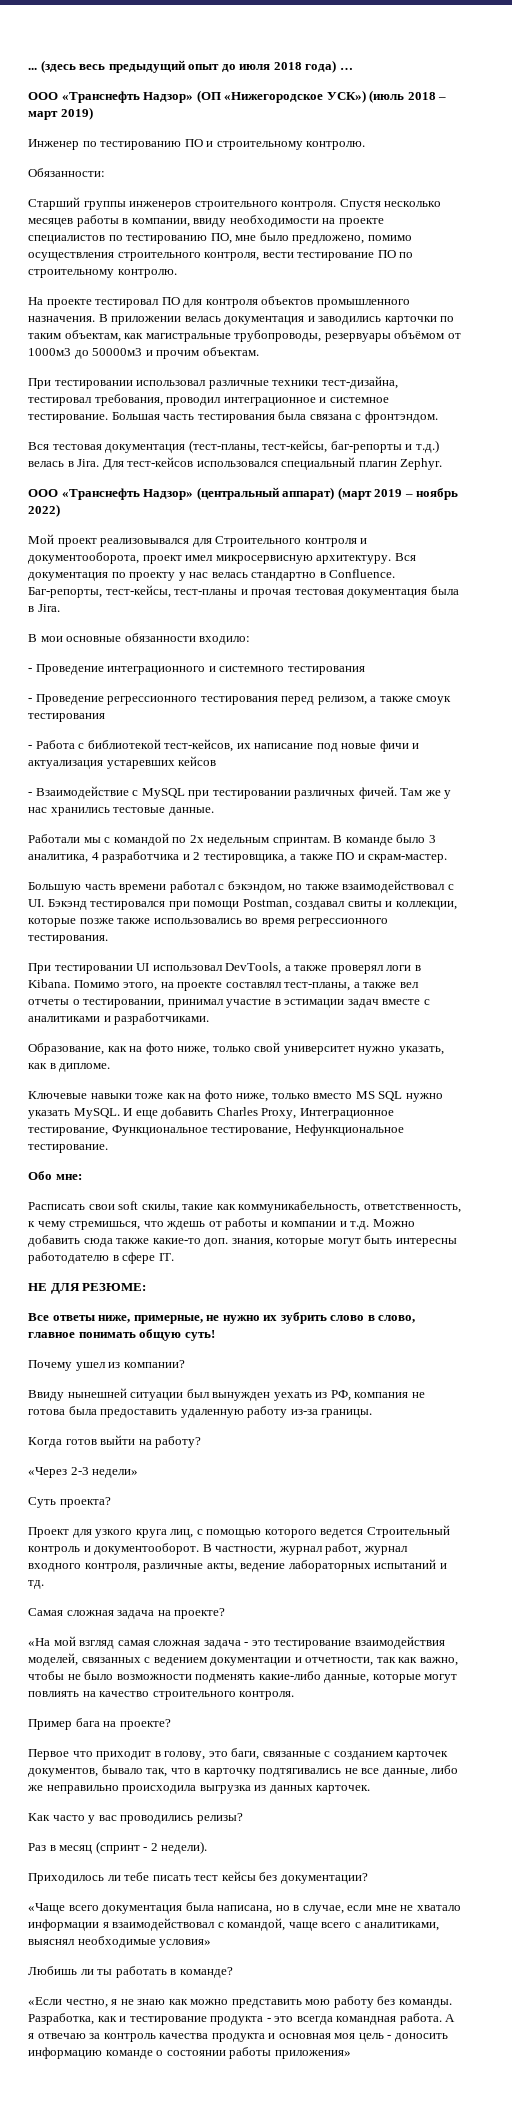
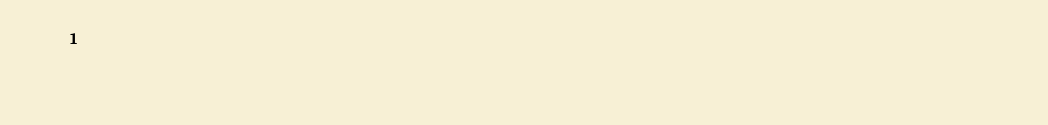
- ... (здесь весь предыдущий опыт до июля 2018 года) …
- ООО «Транснефть Надзор» (ОП «Нижегородское УСК») (июль 2018 – март 2019)
- Инженер по тестированию ПО и строительному контролю.
- Обязанности:
- Старший группы инженеров строительного контроля. Спустя несколько месяцев работы в компании, ввиду необходимости на проекте специалистов по тестированию ПО, мне было предложено, помимо осуществления строительного контроля, вести тестирование ПО по строительному контролю.
- На проекте тестировал ПО для контроля объектов промышленного назначения. В приложении велась документация и заводились карточки по таким объектам, как магистральные трубопроводы, резервуары объёмом от 1000м3 до 50000м3 и прочим объектам.
- При тестировании использовал различные техники тест-дизайна, тестировал требования, проводил интеграционное и системное тестирование. Большая часть тестирования была связана с фронтэндом.
- Вся тестовая документация (тест-планы, тест-кейсы, баг-репорты и т.д.) велась в Jira. Для тест-кейсов использовался специальный плагин Zephyr.
- ООО «Транснефть Надзор» (центральный аппарат) (март 2019 – ноябрь 2022)
- Мой проект реализовывался для Строительного контроля и документооборота, проект имел микросервисную архитектуру. Вся документация по проекту у нас велась стандартно в Confluence. Баг-репорты, тест-кейсы, тест-планы и прочая тестовая документация была в Jira.
- В мои основные обязанности входило:
- - Проведение интеграционного и системного тестирования
- - Проведение регрессионного тестирования перед релизом, а также смоук тестирования
- - Работа с библиотекой тест-кейсов, их написание под новые фичи и актуализация устаревших кейсов
- - Взаимодействие с MySQL при тестировании различных фичей. Там же у нас хранились тестовые данные.
- Работали мы с командой по 2х недельным спринтам. В команде было 3 аналитика, 4 разработчика и 2 тестировщика, а также ПО и скрам-мастер.
- Большую часть времени работал с бэкэндом, но также взаимодействовал с UI. Бэкэнд тестировался при помощи Postman, создавал свиты и коллекции, которые позже также использовались во время регрессионного тестирования.
- При тестировании UI использовал DevTools, а также проверял логи в Kibana. Помимо этого, на проекте составлял тест-планы, а также вел отчеты о тестировании, принимал участие в эстимации задач вместе с аналитиками и разработчиками.
- Образование, как на фото ниже, только свой университет нужно указать, как в дипломе.
- Ключевые навыки тоже как на фото ниже, только вместо MS SQL нужно указать MySQL. И еще добавить Charles Proxy, Интеграционное тестирование, Функциональное тестирование, Нефункциональное тестирование.
- Обо мне:
- Расписать свои soft скилы, такие как коммуникабельность, ответственность, к чему стремишься, что ждешь от работы и компании и т.д. Можно добавить сюда также какие-то доп. знания, которые могут быть интересны работодателю в сфере IT.
- НЕ ДЛЯ РЕЗЮМЕ:
- Все ответы ниже, примерные, не нужно их зубрить слово в слово, главное понимать общую суть!
- Почему ушел из компании?
- Ввиду нынешней ситуации был вынужден уехать из РФ, компания не готова была предоставить удаленную работу из-за границы.
- Когда готов выйти на работу?
- «Через 2-3 недели»
- Суть проекта?
- Проект для узкого круга лиц, с помощью которого ведется Строительный контроль и документооборот. В частности, журнал работ, журнал входного контроля, различные акты, ведение лабораторных испытаний и тд.
- Самая сложная задача на проекте?
- «На мой взгляд самая сложная задача - это тестирование взаимодействия моделей, связанных с ведением документации и отчетности, так как важно, чтобы не было возможности подменять какие-либо данные, которые могут повлиять на качество строительного контроля.
- Пример бага на проекте?
- Первое что приходит в голову, это баги, связанные с созданием карточек документов, бывало так, что в карточку подтягивались не все данные, либо же неправильно происходила выгрузка из данных карточек.
- Как часто у вас проводились релизы?
- Раз в месяц (спринт - 2 недели).
- Приходилось ли тебе писать тест кейсы без документации?
- «Чаще всего документация была написана, но в случае, если мне не хватало информации я взаимодействовал с командой, чаще всего с аналитиками, выяснял необходимые условия»
- Любишь ли ты работать в команде?
- «Если честно, я не знаю как можно представить мою работу без команды. Разработка, как и тестирование продукта - это всегда командная работа. А я отвечаю за контроль качества продукта и основная моя цель - доносить информацию команде о состоянии работы приложения»
+ 1

